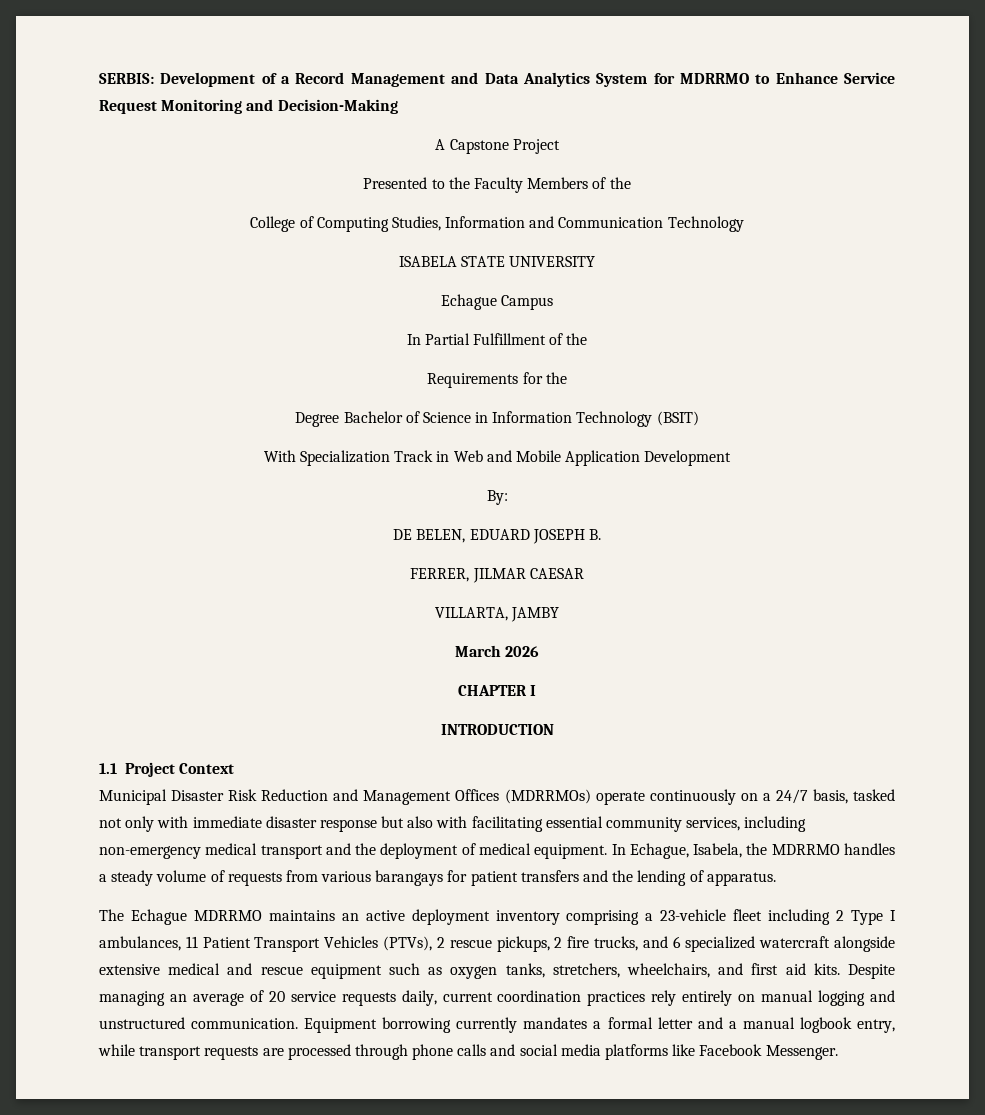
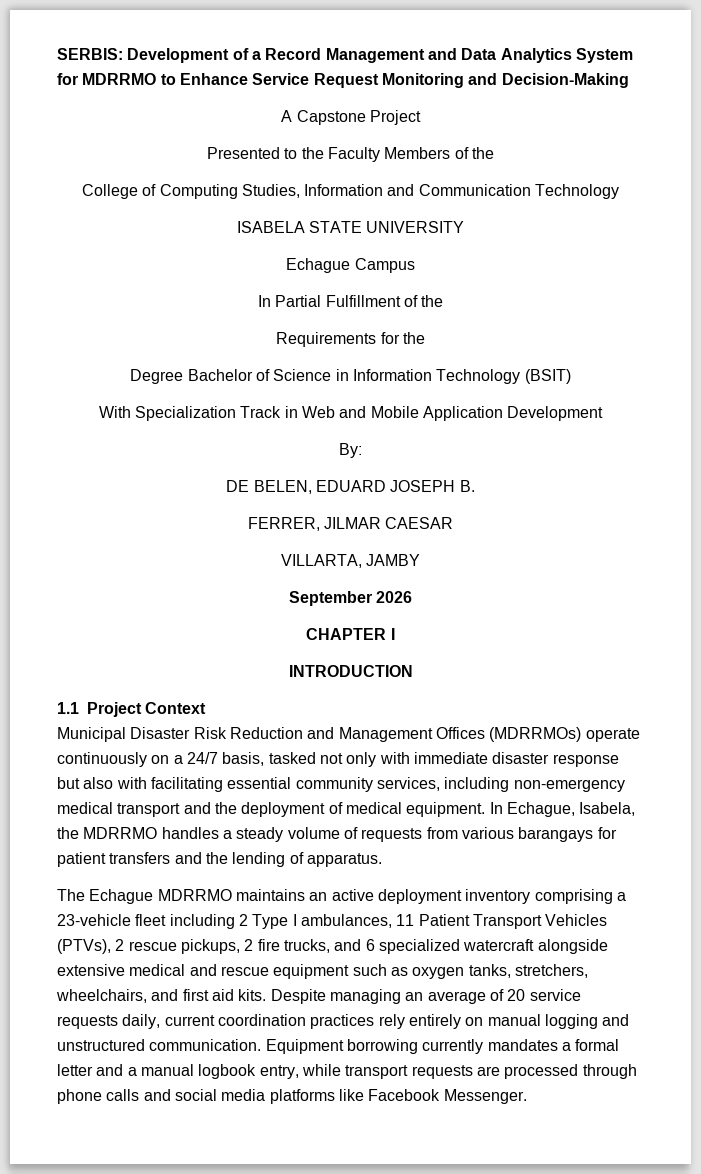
- March 2026
+ September 2026

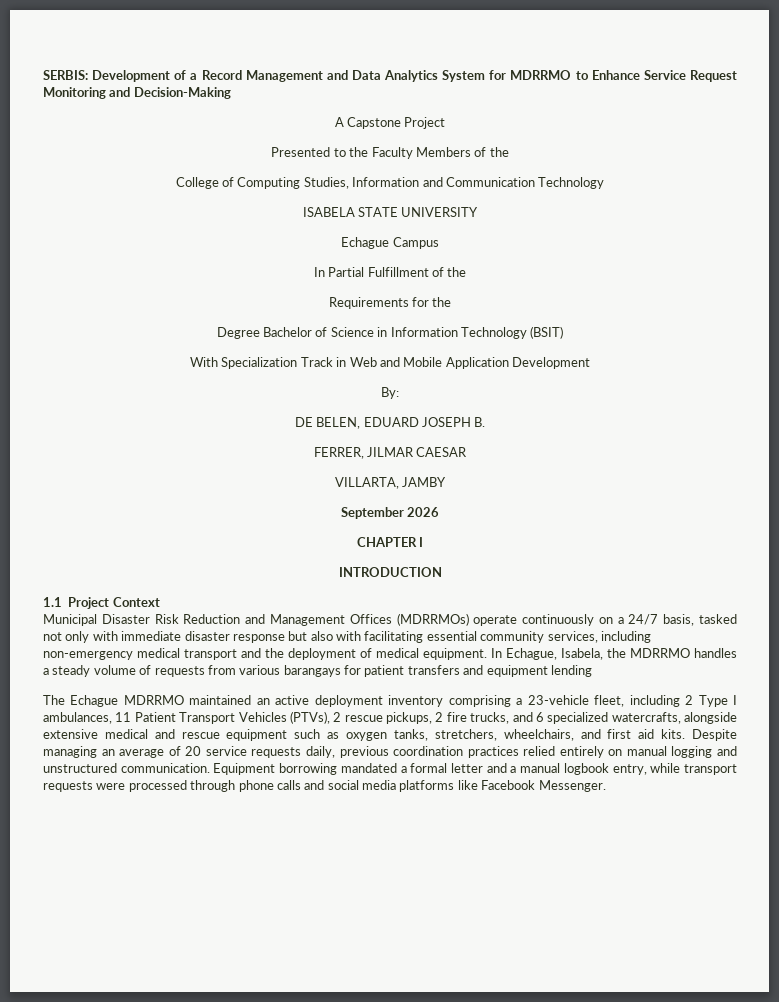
- In Echague, Isabela, the MDRRMO handles a steady volume of requests from various barangays for patient transfers and the lending of apparatus.
+ In Echague, Isabela, the MDRRMO handles a steady volume of requests from various barangays for patient transfers and equipment lending
- The Echague MDRRMO maintains an active deployment inventory comprising a 23-vehicle fleet including 2 Type I ambulances, 11 Patient Transport Vehicles (PTVs), 2 rescue pickups, 2 fire trucks, and 6 specialized watercraft alongside extensive medical and rescue equipment such as oxygen tanks, stretchers, wheelchairs, and first aid kits.
+ The Echague MDRRMO maintained an active deployment inventory comprising a 23-vehicle fleet, including 2 Type I ambulances, 11 Patient Transport Vehicles (PTVs), 2 rescue pickups, 2 fire trucks, and 6 specialized watercrafts, alongside extensive medical and rescue equipment such as oxygen tanks, stretchers, wheelchairs, and first aid kits.
- Despite managing an average of 20 service requests daily, current coordination practices rely entirely on manual logging and unstructured communication.
+ Despite managing an average of 20 service requests daily, previous coordination practices relied entirely on manual logging and unstructured communication.
- Equipment borrowing currently mandates a formal letter and a manual logbook entry, while transport requests are processed through phone calls and social media platforms like Facebook Messenger.
+ Equipment borrowing mandated a formal letter and a manual logbook entry, while transport requests were processed through phone calls and social media platforms like Facebook Messenger.

